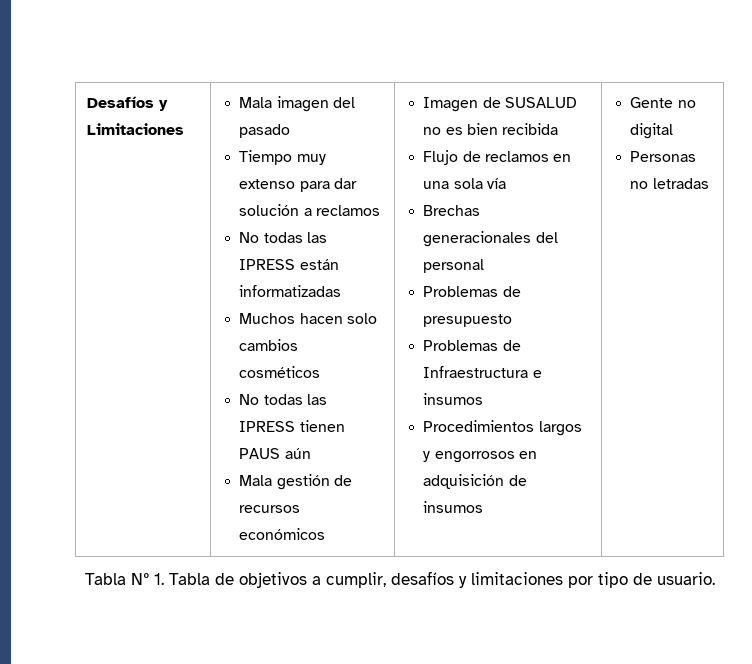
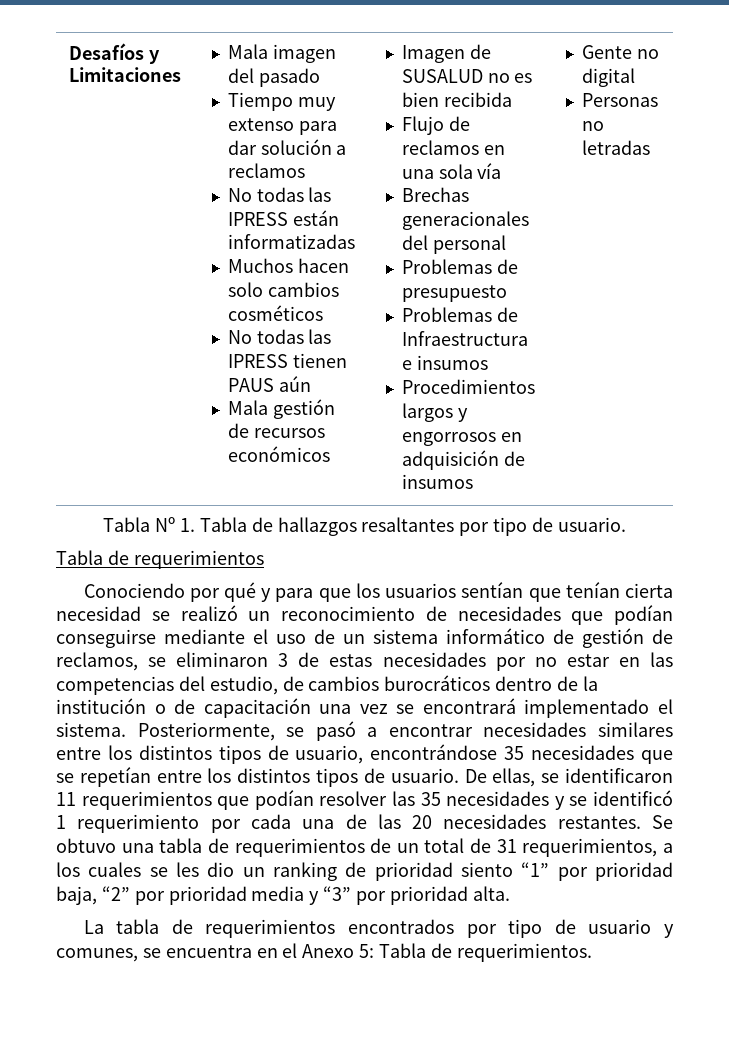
- Tabla Nº 1. Tabla de objetivos a cumplir, desafíos y limitaciones por tipo de usuario.
+ Tabla Nº 1. Tabla de hallazgos resaltantes por tipo de usuario.
+ Tabla de requerimientos
+ Conociendo por qué y para que los usuarios sentían que tenían cierta necesidad se realizó un reconocimiento de necesidades que podían conseguirse mediante el uso de un sistema informático de gestión de reclamos, se eliminaron 3 de estas necesidades por no estar en las competencias del estudio, de cambios burocráticos dentro de la institución o de capacitación una vez se encontrará implementado el sistema. Posteriormente, se pasó a encontrar necesidades similares entre los distintos tipos de usuario, encontrándose 35 necesidades que se repetían entre los distintos tipos de usuario. De ellas, se identificaron 11 requerimientos que podían resolver las 35 necesidades y se identificó 1 requerimiento por cada una de las 20 necesidades restantes. Se obtuvo una tabla de requerimientos de un total de 31 requerimientos, a los cuales se les dio un ranking de prioridad siento “1” por prioridad baja, “2” por prioridad media y “3” por prioridad alta.
+ La tabla de requerimientos encontrados por tipo de usuario y comunes, se encuentra en el Anexo 5: Tabla de requerimientos.

